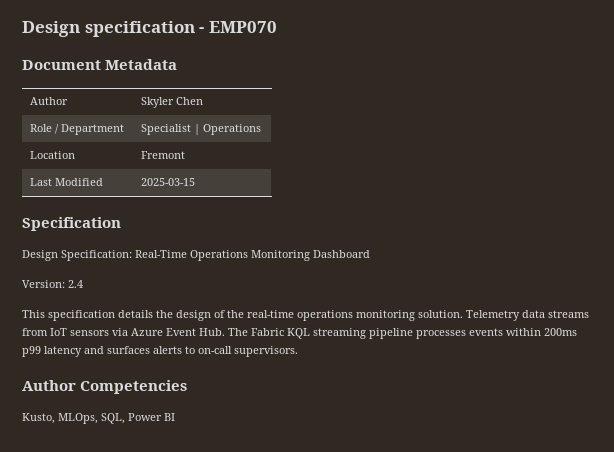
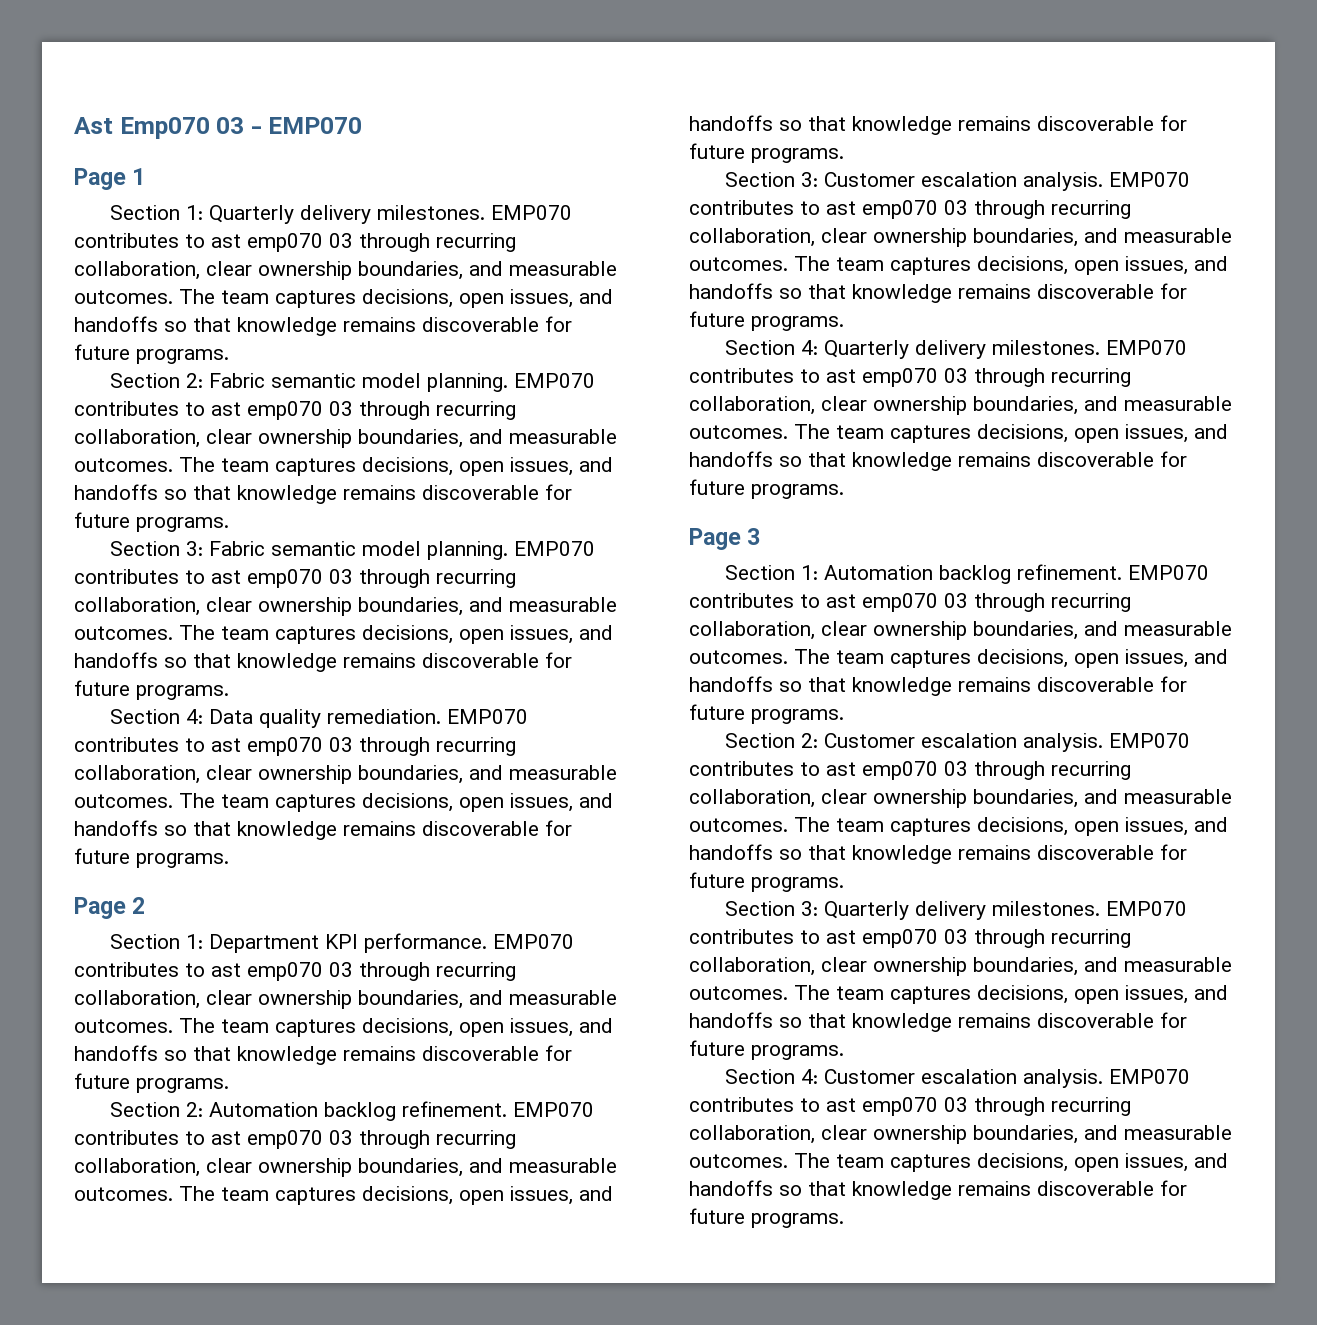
- Design specification - EMP070
+ Ast Emp070 03 - EMP070
- Document Metadata
- Author | Skyler Chen
- Role / Department | Specialist | Operations
- Location | Fremont
- Last Modified | 2025-03-15
- Specification
- Design Specification: Real-Time Operations Monitoring Dashboard
- Version: 2.4
- This specification details the design of the real-time operations monitoring solution. Telemetry data streams from IoT sensors via Azure Event Hub. The Fabric KQL streaming pipeline processes events within 200ms p99 latency and surfaces alerts to on-call supervisors.
- Author Competencies
- Kusto, MLOps, SQL, Power BI
+ Page 1
+ Section 1: Quarterly delivery milestones. EMP070 contributes to ast emp070 03 through recurring collaboration, clear ownership boundaries, and measurable outcomes. The team captures decisions, open issues, and handoffs so that knowledge remains discoverable for future programs.
+ Section 2: Fabric semantic model planning. EMP070 contributes to ast emp070 03 through recurring collaboration, clear ownership boundaries, and measurable outcomes. The team captures decisions, open issues, and handoffs so that knowledge remains discoverable for future programs.
+ Section 3: Fabric semantic model planning. EMP070 contributes to ast emp070 03 through recurring collaboration, clear ownership boundaries, and measurable outcomes. The team captures decisions, open issues, and handoffs so that knowledge remains discoverable for future programs.
+ Section 4: Data quality remediation. EMP070 contributes to ast emp070 03 through recurring collaboration, clear ownership boundaries, and measurable outcomes. The team captures decisions, open issues, and handoffs so that knowledge remains discoverable for future programs.
+ Page 2
+ Section 1: Department KPI performance. EMP070 contributes to ast emp070 03 through recurring collaboration, clear ownership boundaries, and measurable outcomes. The team captures decisions, open issues, and handoffs so that knowledge remains discoverable for future programs.
+ Section 2: Automation backlog refinement. EMP070 contributes to ast emp070 03 through recurring collaboration, clear ownership boundaries, and measurable outcomes. The team captures decisions, open issues, and handoffs so that knowledge remains discoverable for future programs.
+ Section 3: Customer escalation analysis. EMP070 contributes to ast emp070 03 through recurring collaboration, clear ownership boundaries, and measurable outcomes. The team captures decisions, open issues, and handoffs so that knowledge remains discoverable for future programs.
+ Section 4: Quarterly delivery milestones. EMP070 contributes to ast emp070 03 through recurring collaboration, clear ownership boundaries, and measurable outcomes. The team captures decisions, open issues, and handoffs so that knowledge remains discoverable for future programs.
+ Page 3
+ Section 1: Automation backlog refinement. EMP070 contributes to ast emp070 03 through recurring collaboration, clear ownership boundaries, and measurable outcomes. The team captures decisions, open issues, and handoffs so that knowledge remains discoverable for future programs.
+ Section 2: Customer escalation analysis. EMP070 contributes to ast emp070 03 through recurring collaboration, clear ownership boundaries, and measurable outcomes. The team captures decisions, open issues, and handoffs so that knowledge remains discoverable for future programs.
+ Section 3: Quarterly delivery milestones. EMP070 contributes to ast emp070 03 through recurring collaboration, clear ownership boundaries, and measurable outcomes. The team captures decisions, open issues, and handoffs so that knowledge remains discoverable for future programs.
+ Section 4: Customer escalation analysis. EMP070 contributes to ast emp070 03 through recurring collaboration, clear ownership boundaries, and measurable outcomes. The team captures decisions, open issues, and handoffs so that knowledge remains discoverable for future programs.

